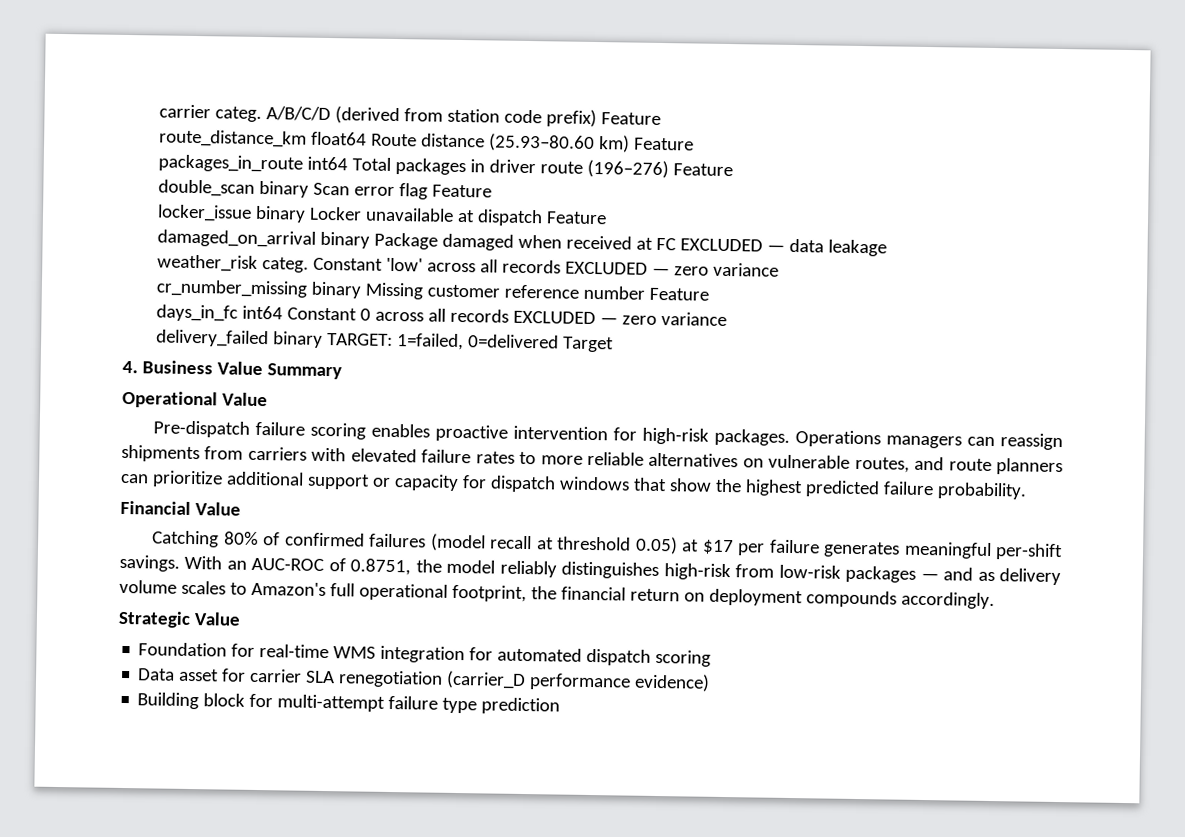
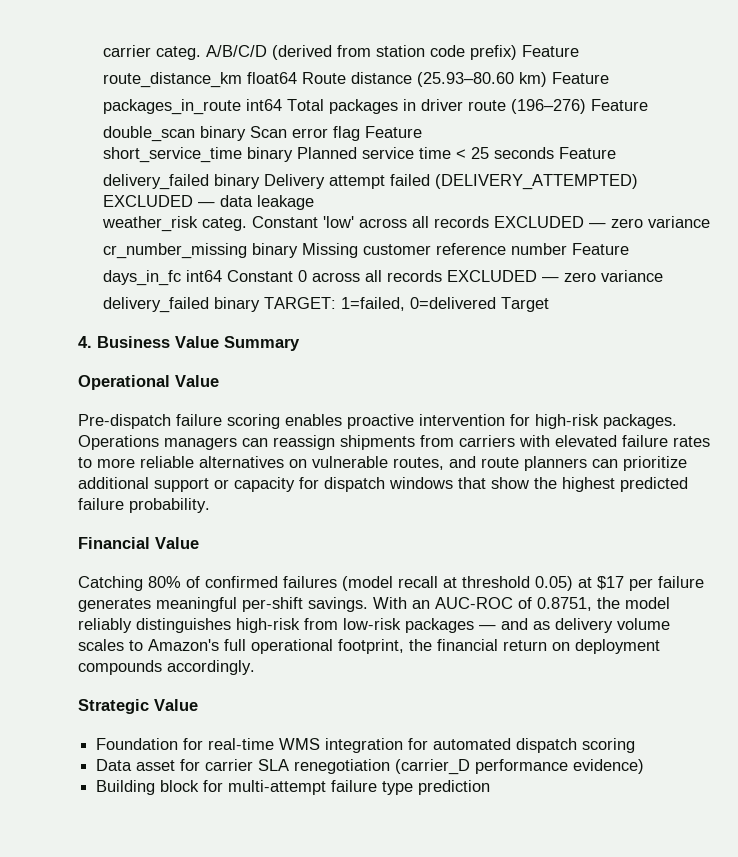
- locker_issue binary Locker unavailable at dispatch Feature
- damaged_on_arrival binary Package damaged when received at FC EXCLUDED — data leakage
+ short_service_time binary Planned service time < 25 seconds Feature
+ delivery_failed binary Delivery attempt failed (DELIVERY_ATTEMPTED) EXCLUDED — data leakage

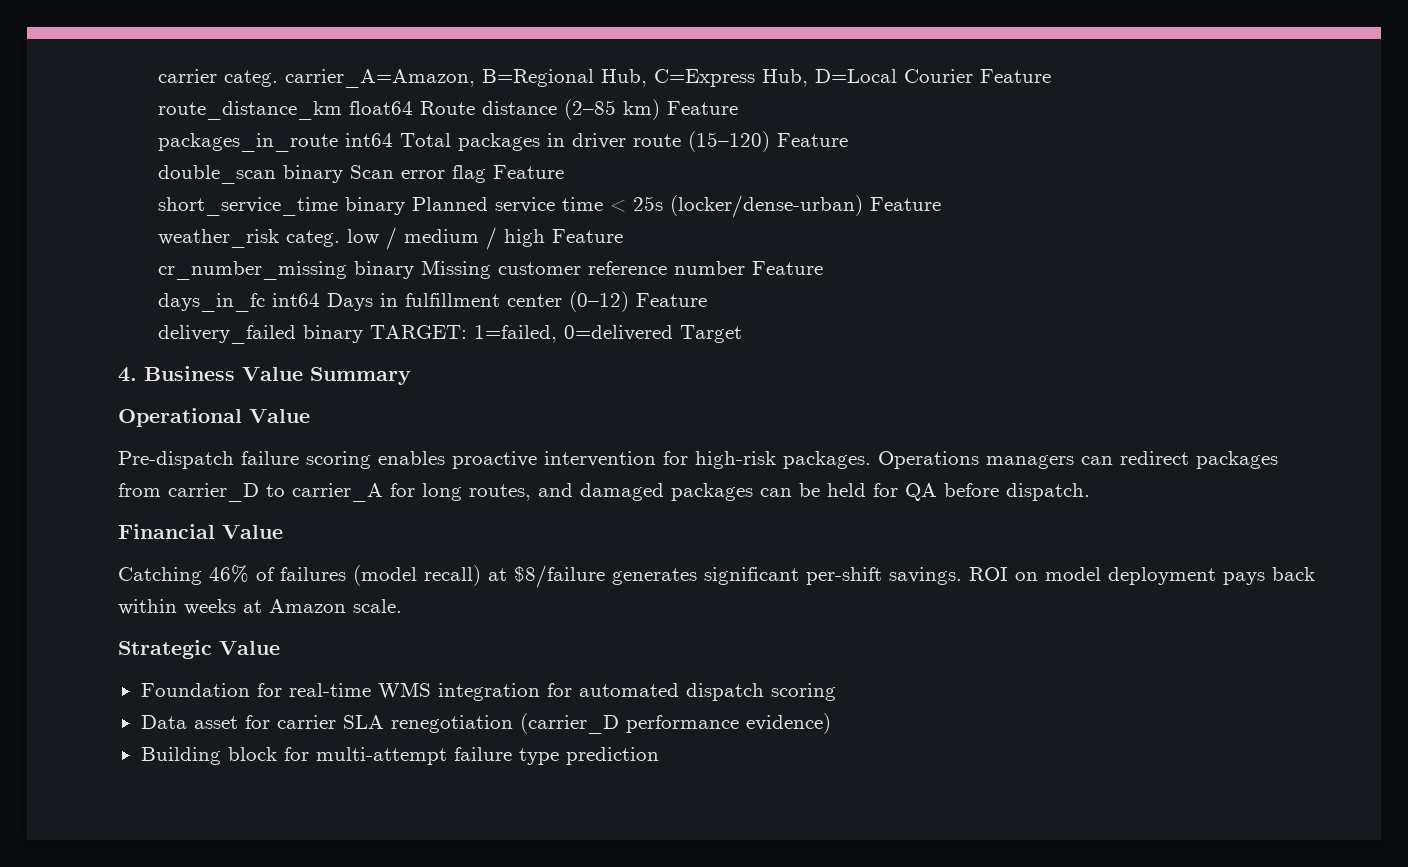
- carrier categ. A/B/C/D (derived from station code prefix) Feature
+ carrier categ. carrier_A=Amazon, B=Regional Hub, C=Express Hub, D=Local Courier Feature
- route_distance_km float64 Route distance (25.93–80.60 km) Feature
+ route_distance_km float64 Route distance (2–85 km) Feature
- packages_in_route int64 Total packages in driver route (196–276) Feature
+ packages_in_route int64 Total packages in driver route (15–120) Feature
- short_service_time binary Planned service time < 25 seconds Feature
- delivery_failed binary Delivery attempt failed (DELIVERY_ATTEMPTED) EXCLUDED — data leakage
- weather_risk categ. Constant 'low' across all records EXCLUDED — zero variance
+ short_service_time binary Planned service time < 25s (locker/dense-urban) Feature
+ weather_risk categ. low / medium / high Feature
- days_in_fc int64 Constant 0 across all records EXCLUDED — zero variance
+ days_in_fc int64 Days in fulfillment center (0–12) Feature
- Operations managers can reassign shipments from carriers with elevated failure rates to more reliable alternatives on vulnerable routes, and route planners can prioritize additional support or capacity for dispatch windows that show the highest predicted failure probability.
+ Operations managers can redirect packages from carrier_D to carrier_A for long routes, and damaged packages can be held for QA before dispatch.
  Financial Value
- Catching 80% of confirmed failures (model recall at threshold 0.05) at $17 per failure generates meaningful per-shift savings. With an AUC-ROC of 0.8751, the model reliably distinguishes high-risk from low-risk packages — and as delivery volume scales to Amazon's full operational footprint, the financial return on deployment compounds accordingly.
+ Catching 46% of failures (model recall) at $8/failure generates significant per-shift savings. ROI on model deployment pays back within weeks at Amazon scale.

